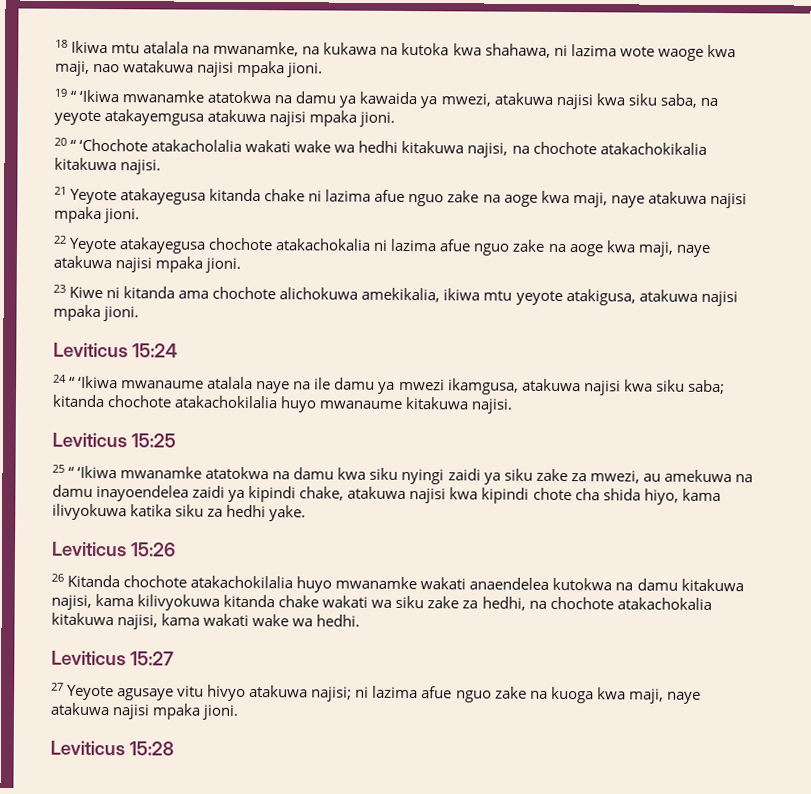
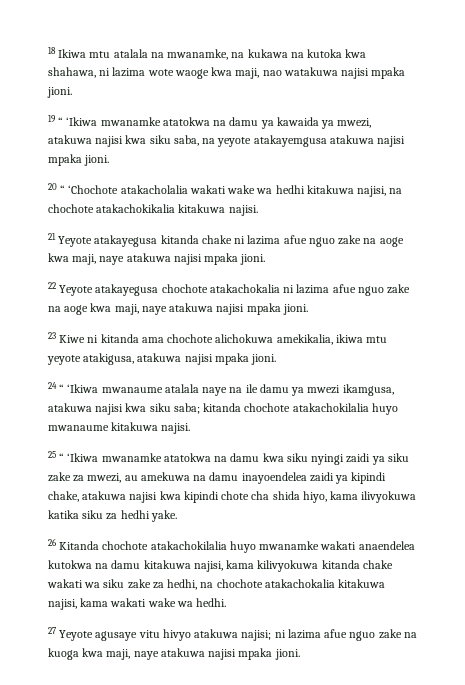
- Leviticus 15:24
- Leviticus 15:25
- Leviticus 15:26
- Leviticus 15:27
- Leviticus 15:28

